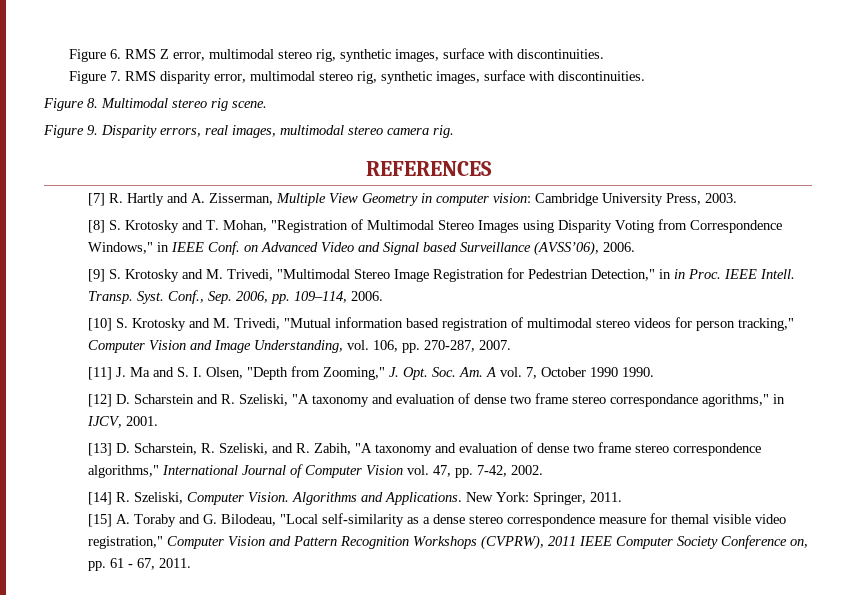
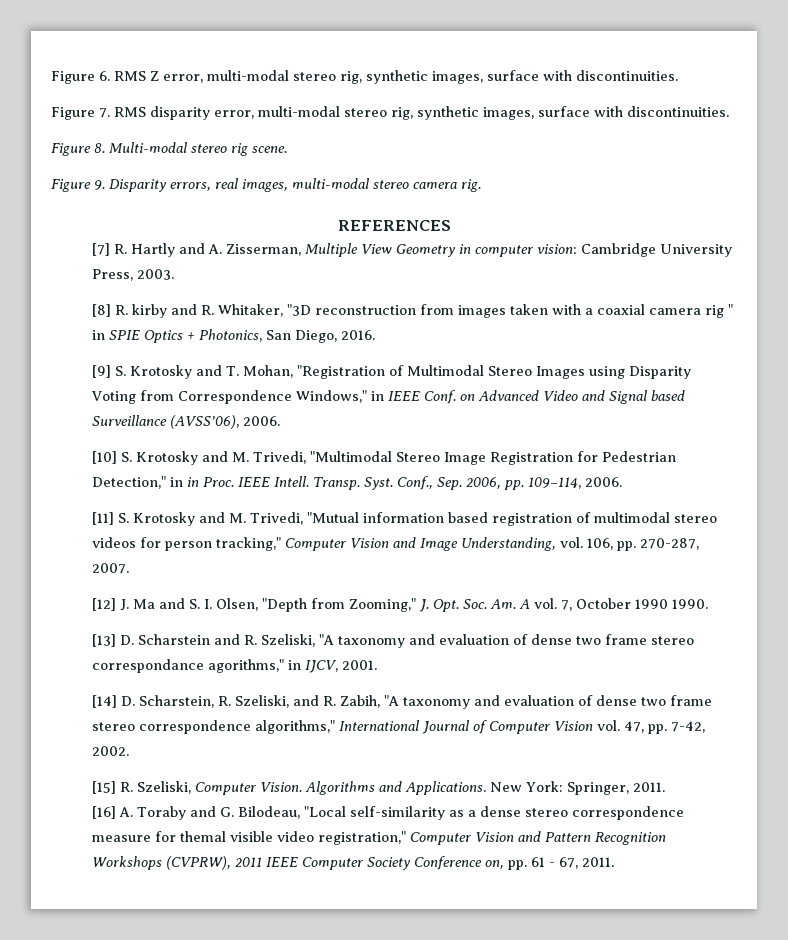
- Figure 6. RMS Z error, multimodal stereo rig, synthetic images, surface with discontinuities.
+ Figure 6. RMS Z error, multi-modal stereo rig, synthetic images, surface with discontinuities.
- Figure 7. RMS disparity error, multimodal stereo rig, synthetic images, surface with discontinuities.
+ Figure 7. RMS disparity error, multi-modal stereo rig, synthetic images, surface with discontinuities.
- Figure 8. Multimodal stereo rig scene.
+ Figure 8. Multi-modal stereo rig scene.
- Figure 9. Disparity errors, real images, multimodal stereo camera rig.
+ Figure 9. Disparity errors, real images, multi-modal stereo camera rig.
- [8] S. Krotosky and T. Mohan, "Registration of Multimodal Stereo Images using Disparity Voting from Correspondence Windows," in IEEE Conf. on Advanced Video and Signal based Surveillance (AVSS’06), 2006.
+ [8] R. kirby and R. Whitaker, "3D reconstruction from images taken with a coaxial camera rig " in SPIE Optics + Photonics, San Diego, 2016.
+ [9] S. Krotosky and T. Mohan, "Registration of Multimodal Stereo Images using Disparity Voting from Correspondence Windows," in IEEE Conf. on Advanced Video and Signal based Surveillance (AVSS’06), 2006.
- [9] S. Krotosky and M. Trivedi, "Multimodal Stereo Image Registration for Pedestrian Detection," in in Proc.
+ [10] S. Krotosky and M. Trivedi, "Multimodal Stereo Image Registration for Pedestrian Detection," in in Proc.
- [10] S. Krotosky and M. Trivedi, "Mutual information based registration of multimodal stereo videos for person tracking," Computer Vision and Image Understanding, vol. 106, pp. 270-287, 2007.
+ [11] S. Krotosky and M. Trivedi, "Mutual information based registration of multimodal stereo videos for person tracking," Computer Vision and Image Understanding, vol. 106, pp. 270-287, 2007.
- [11] J. Ma and S. I. Olsen, "Depth from Zooming," J. Opt. Soc. Am. A vol. 7, October 1990 1990.
+ [12] J. Ma and S. I. Olsen, "Depth from Zooming," J. Opt. Soc. Am. A vol. 7, October 1990 1990.
- [12] D. Scharstein and R. Szeliski, "A taxonomy and evaluation of dense two frame stereo correspondance agorithms," in IJCV, 2001.
+ [13] D. Scharstein and R. Szeliski, "A taxonomy and evaluation of dense two frame stereo correspondance agorithms," in IJCV, 2001.
- [13] D. Scharstein, R. Szeliski, and R. Zabih, "A taxonomy and evaluation of dense two frame stereo correspondence algorithms," International Journal of Computer Vision vol. 47, pp. 7-42, 2002.
+ [14] D. Scharstein, R. Szeliski, and R. Zabih, "A taxonomy and evaluation of dense two frame stereo correspondence algorithms," International Journal of Computer Vision vol. 47, pp. 7-42, 2002.
- [14] R. Szeliski, Computer Vision.
+ [15] R. Szeliski, Computer Vision.
- [15] A. Toraby and G. Bilodeau, "Local self-similarity as a dense stereo correspondence measure for themal visible video registration," Computer Vision and Pattern Recognition Workshops (CVPRW), 2011 IEEE Computer Society Conference on, pp. 61 - 67, 2011.
+ [16] A. Toraby and G. Bilodeau, "Local self-similarity as a dense stereo correspondence measure for themal visible video registration," Computer Vision and Pattern Recognition Workshops (CVPRW), 2011 IEEE Computer Society Conference on, pp. 61 - 67, 2011.

